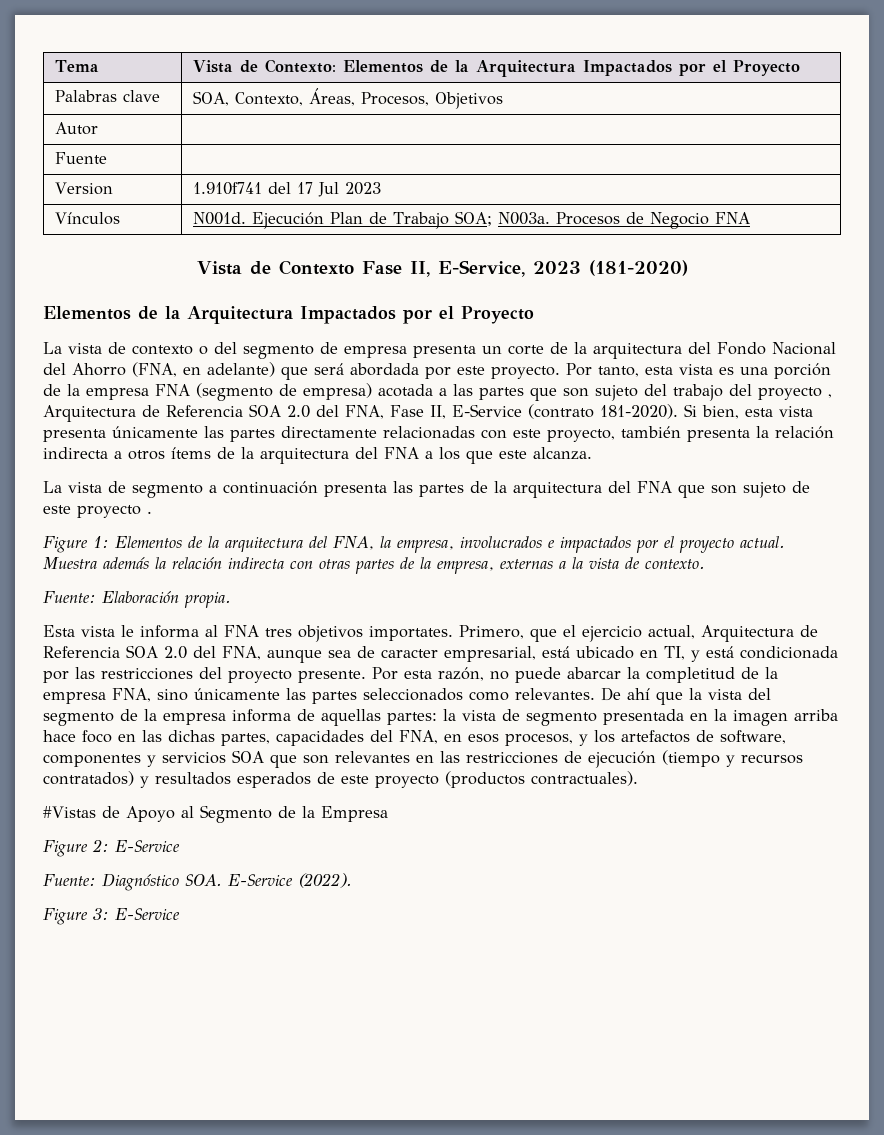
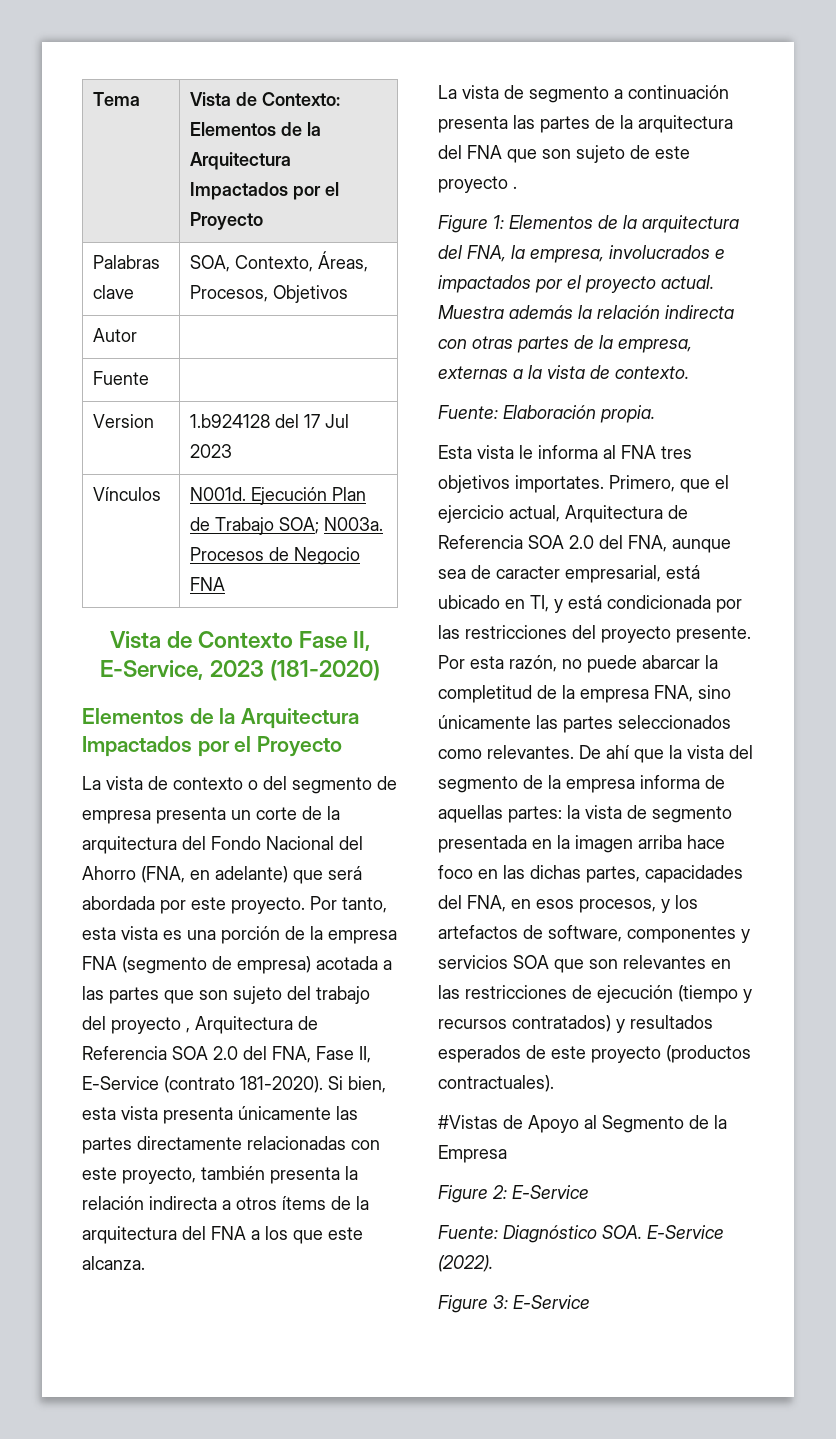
- Version | 1.910f741 del 17 Jul 2023
+ Version | 1.b924128 del 17 Jul 2023

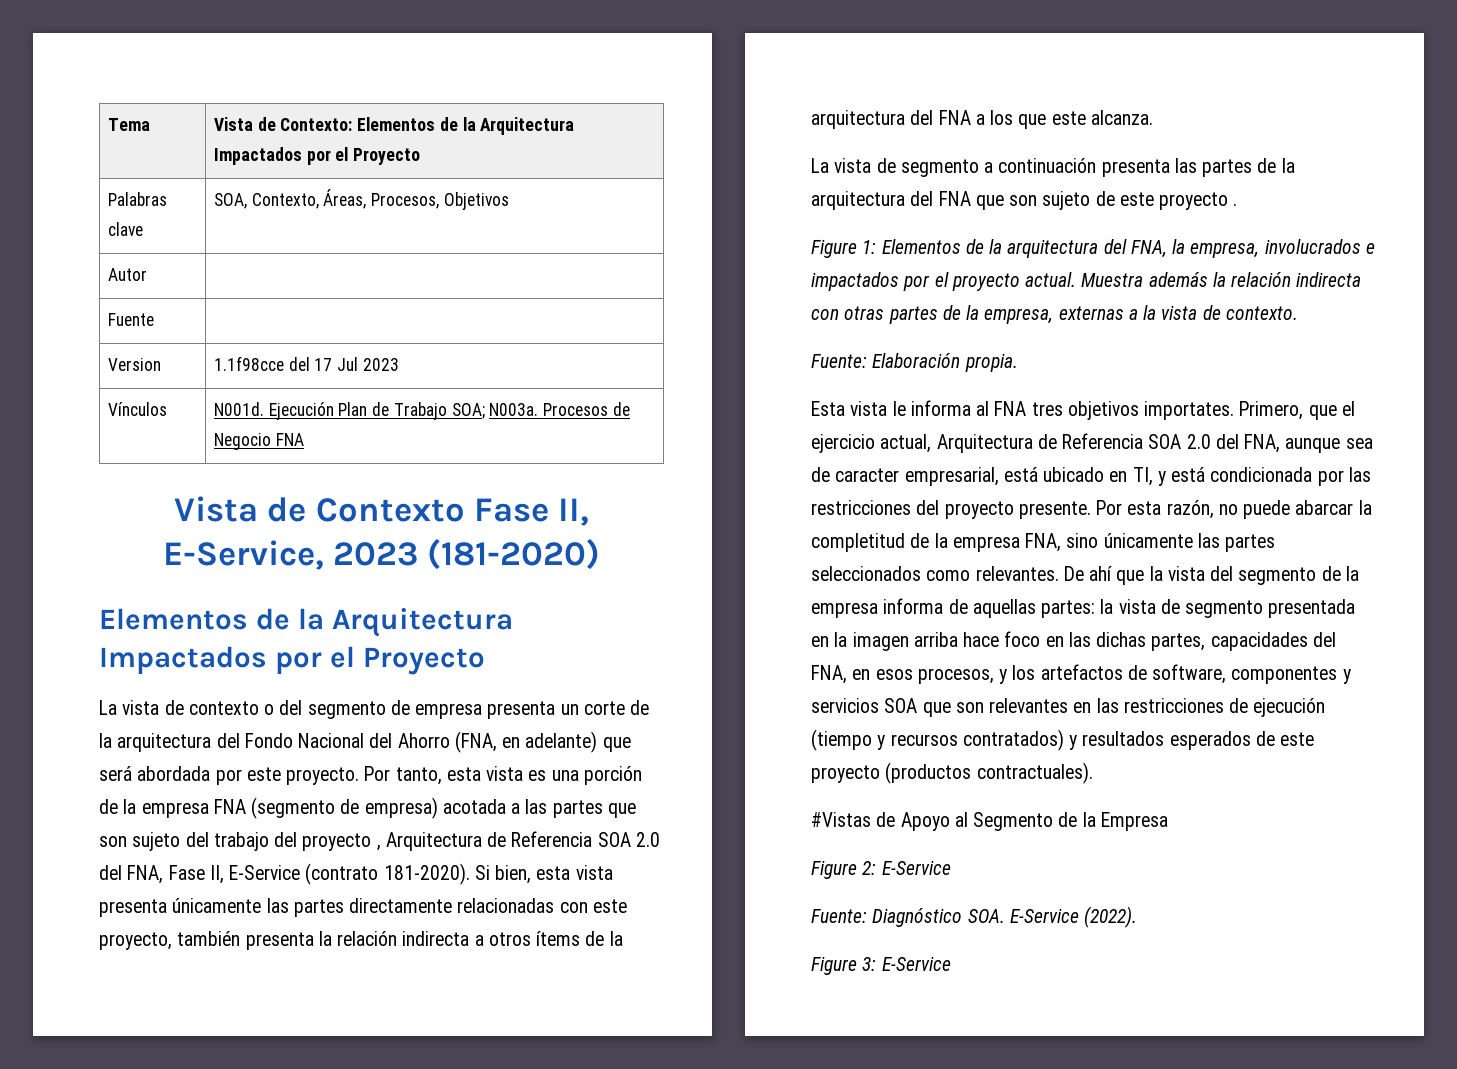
- Version | 1.b924128 del 17 Jul 2023
+ Version | 1.1f98cce del 17 Jul 2023

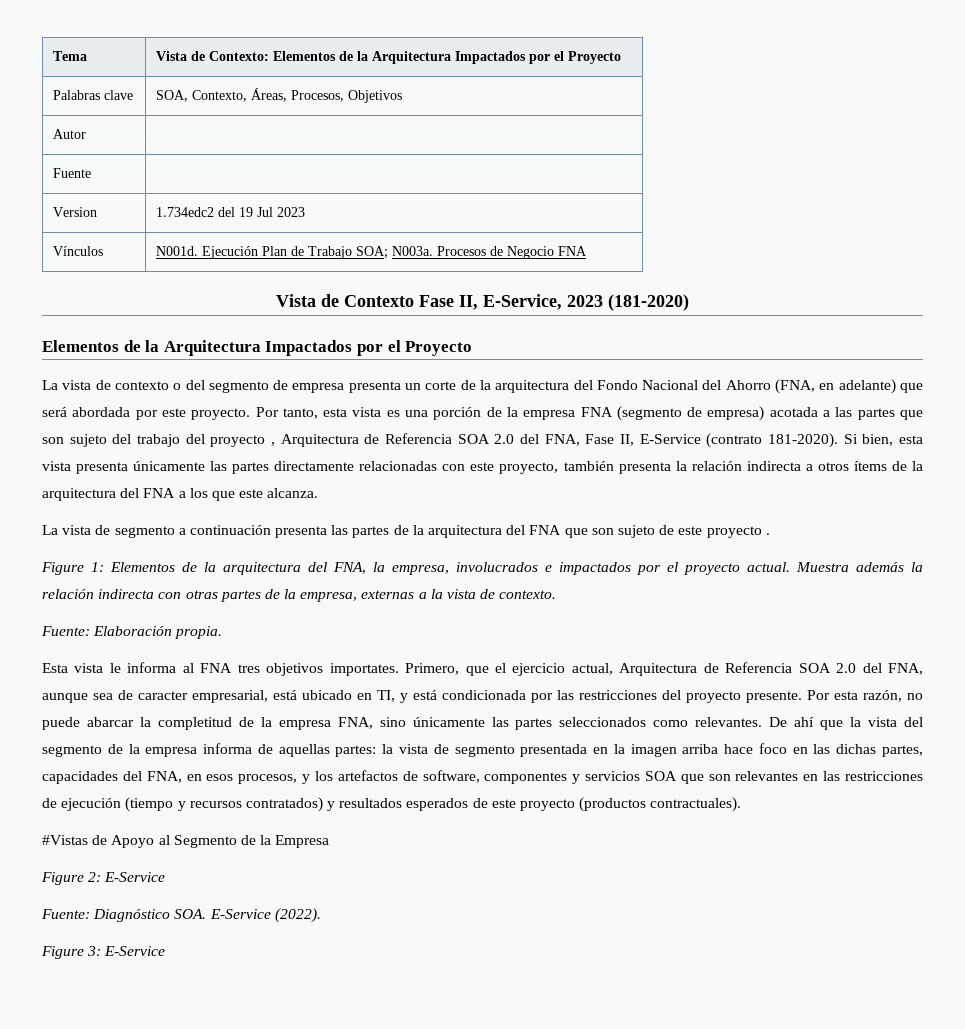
- Version | 1.1f98cce del 17 Jul 2023
+ Version | 1.734edc2 del 19 Jul 2023

